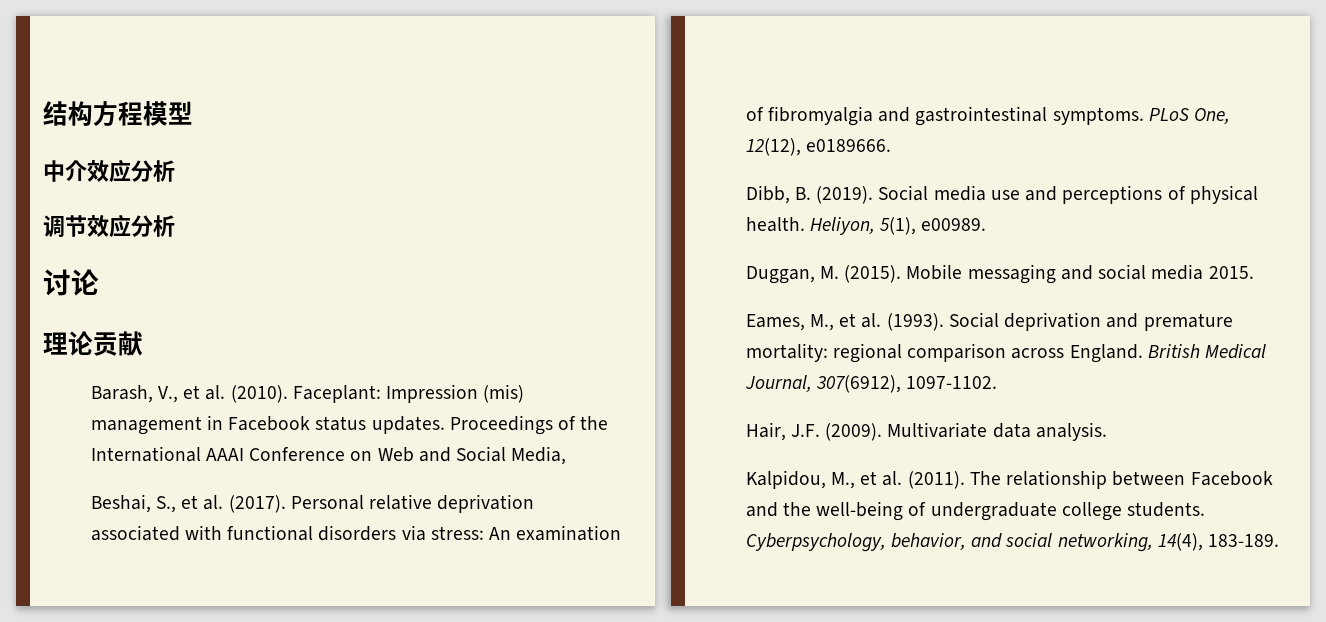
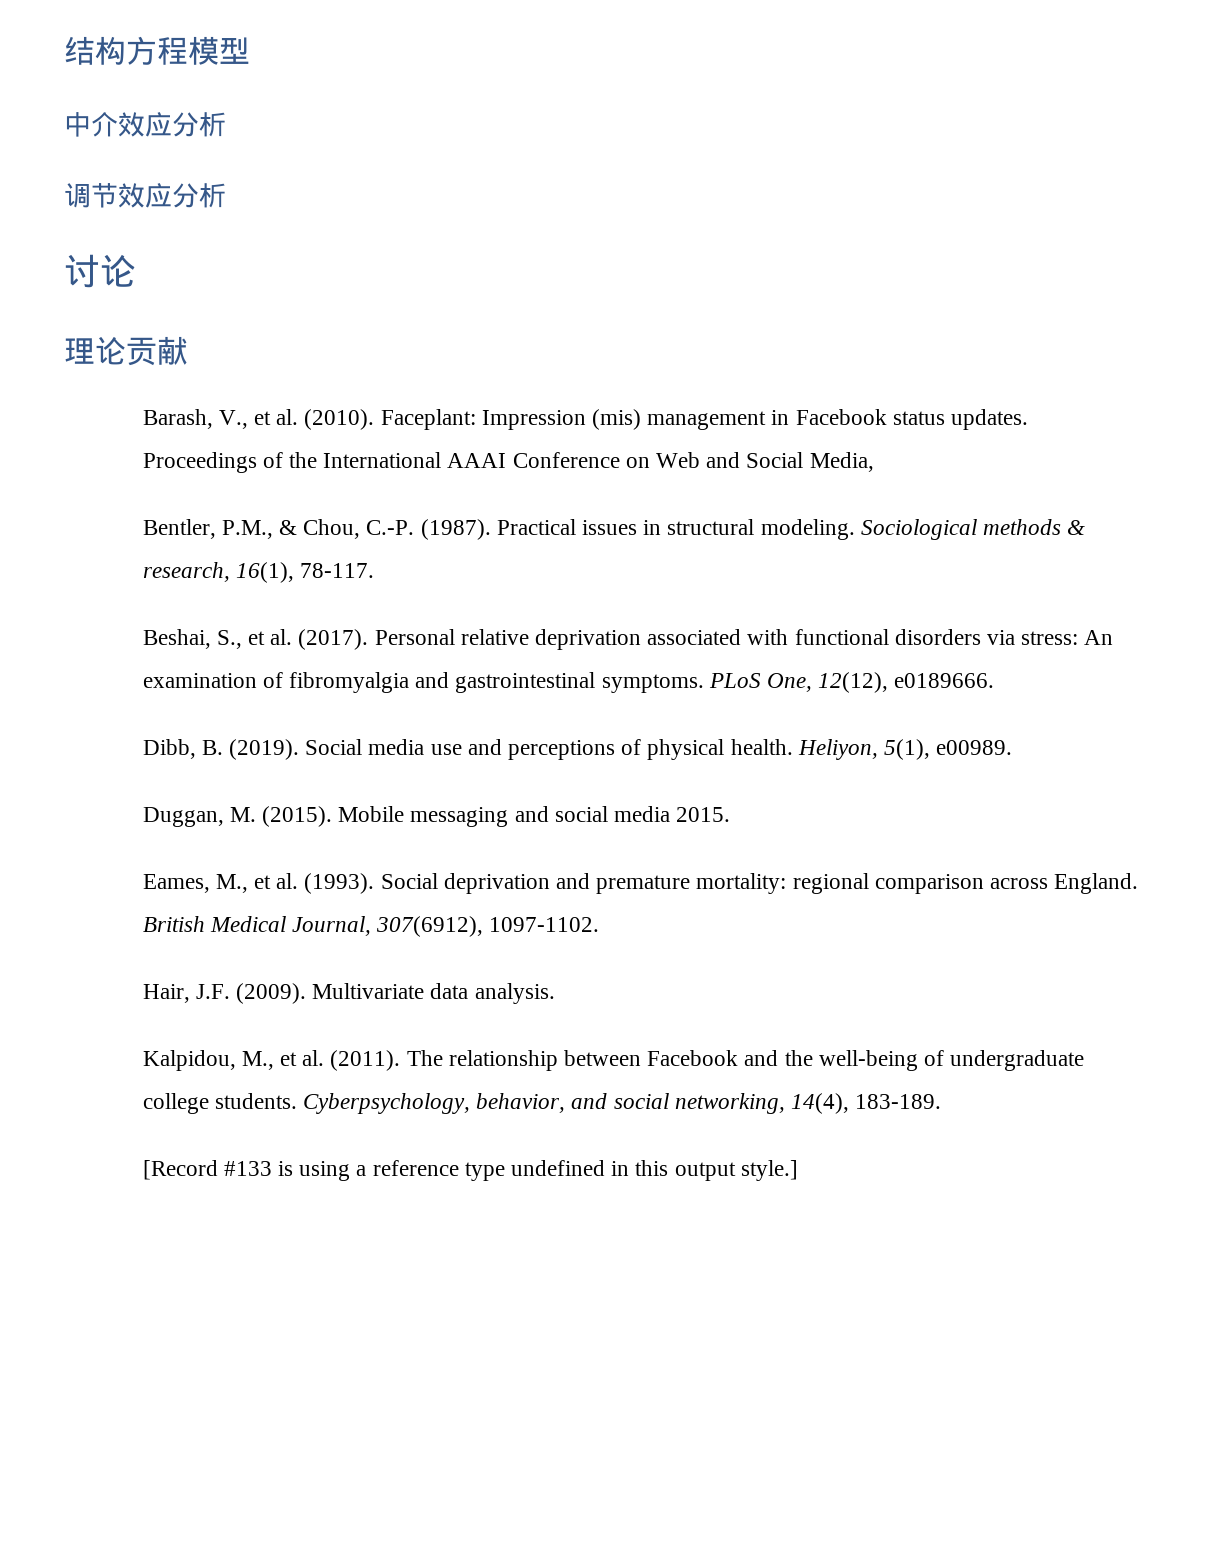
+ Bentler, P.M., & Chou, C.-P. (1987). Practical issues in structural modeling. Sociological methods & research, 16(1), 78-117.
+ [Record #133 is using a reference type undefined in this output style.]

